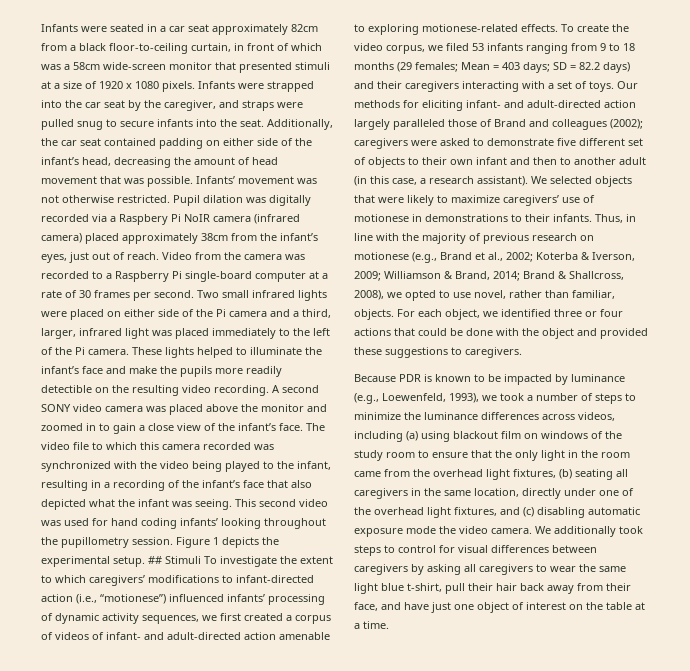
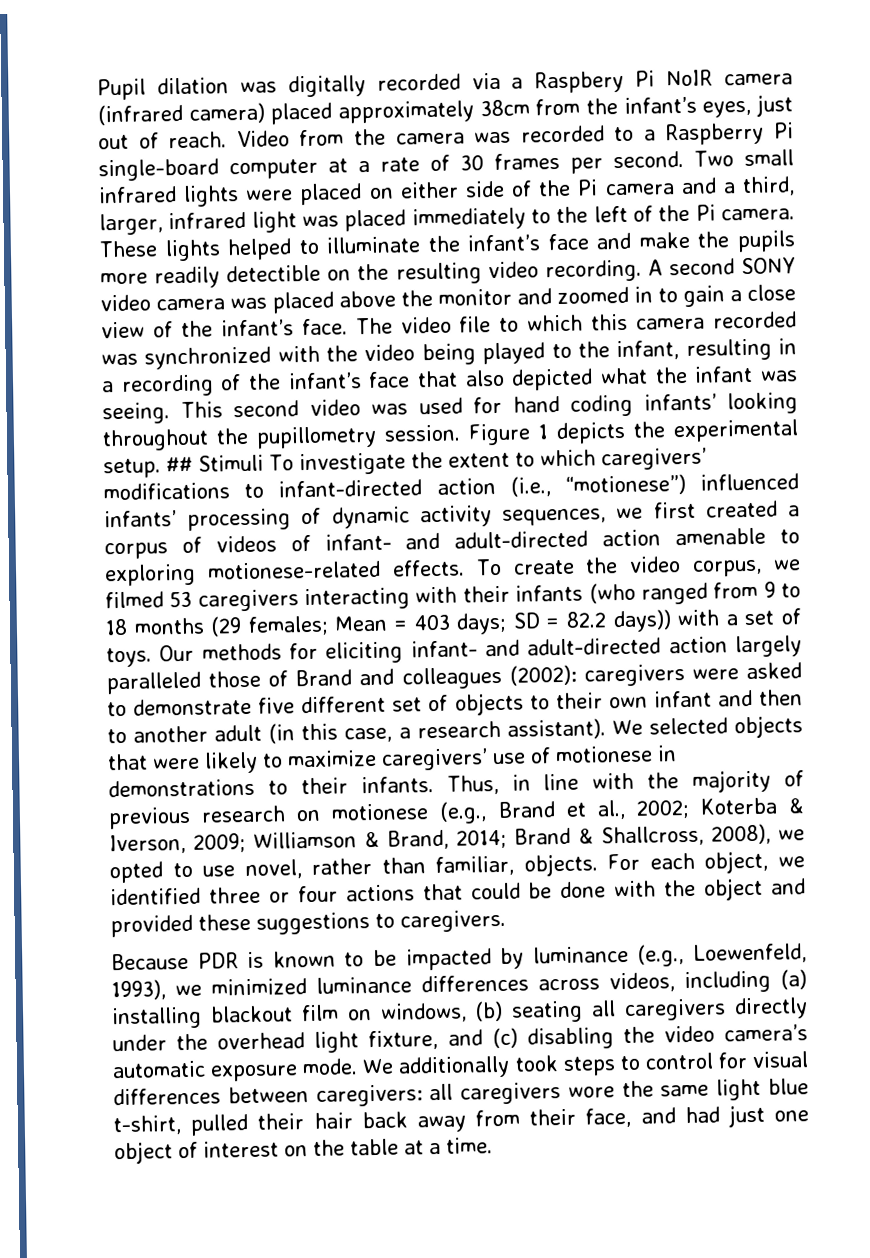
- Infants were seated in a car seat approximately 82cm from a black floor-to-ceiling curtain, in front of which was a 58cm wide-screen monitor that presented stimuli at a size of 1920 x 1080 pixels. Infants were strapped into the car seat by the caregiver, and straps were pulled snug to secure infants into the seat. Additionally, the car seat contained padding on either side of the infant’s head, decreasing the amount of head movement that was possible. Infants’ movement was not otherwise restricted.
- To create the video corpus, we filed 53 infants ranging from 9 to 18 months (29 females; Mean = 403 days; SD = 82.2 days) and their caregivers interacting with a set of toys.
+ To create the video corpus, we filmed 53 caregivers interacting with their infants (who ranged from 9 to 18 months (29 females; Mean = 403 days; SD = 82.2 days)) with a set of toys.
- Our methods for eliciting infant- and adult-directed action largely paralleled those of Brand and colleagues (2002); caregivers were asked to demonstrate five different set of objects to their own infant and then to another adult (in this case, a research assistant).
+ Our methods for eliciting infant- and adult-directed action largely paralleled those of Brand and colleagues (2002): caregivers were asked to demonstrate five different set of objects to their own infant and then to another adult (in this case, a research assistant).
- Because PDR is known to be impacted by luminance (e.g., Loewenfeld, 1993), we took a number of steps to minimize the luminance differences across videos, including (a) using blackout film on windows of the study room to ensure that the only light in the room came from the overhead light fixtures, (b) seating all caregivers in the same location, directly under one of the overhead light fixtures, and (c) disabling automatic exposure mode the video camera.
+ Because PDR is known to be impacted by luminance (e.g., Loewenfeld, 1993), we minimized luminance differences across videos, including (a) installing blackout film on windows, (b) seating all caregivers directly under the overhead light fixture, and (c) disabling the video camera’s automatic exposure mode.
- We additionally took steps to control for visual differences between caregivers by asking all caregivers to wear the same light blue t-shirt, pull their hair back away from their face, and have just one object of interest on the table at a time.
+ We additionally took steps to control for visual differences between caregivers: all caregivers wore the same light blue t-shirt, pulled their hair back away from their face, and had just one object of interest on the table at a time.

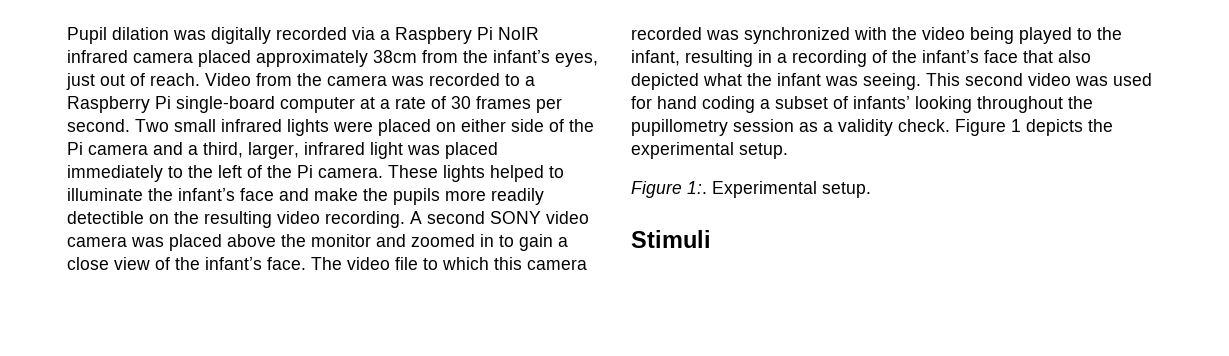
- Pupil dilation was digitally recorded via a Raspbery Pi NoIR camera (infrared camera) placed approximately 38cm from the infant’s eyes, just out of reach.
+ Pupil dilation was digitally recorded via a Raspbery Pi NoIR infrared camera placed approximately 38cm from the infant’s eyes, just out of reach.
- This second video was used for hand coding infants’ looking throughout the pupillometry session.
+ This second video was used for hand coding a subset of infants’ looking throughout the pupillometry session as a validity check.
- Figure 1 depicts the experimental setup. ## Stimuli To investigate the extent to which caregivers’ modifications to infant-directed action (i.e., “motionese”) influenced infants’ processing of dynamic activity sequences, we first created a corpus of videos of infant- and adult-directed action amenable to exploring motionese-related effects. To create the video corpus, we filmed 53 caregivers interacting with their infants (who ranged from 9 to 18 months (29 females; Mean = 403 days; SD = 82.2 days)) with a set of toys. Our methods for eliciting infant- and adult-directed action largely paralleled those of Brand and colleagues (2002): caregivers were asked to demonstrate five different set of objects to their own infant and then to another adult (in this case, a research assistant). We selected objects that were likely to maximize caregivers’ use of motionese in demonstrations to their infants. Thus, in line with the majority of previous research on motionese (e.g., Brand et al., 2002; Koterba & Iverson, 2009; Williamson & Brand, 2014; Brand & Shallcross, 2008), we opted to use novel, rather than familiar, objects. For each object, we identified three or four actions that could be done with the object and provided these suggestions to caregivers.
- Because PDR is known to be impacted by luminance (e.g., Loewenfeld, 1993), we minimized luminance differences across videos, including (a) installing blackout film on windows, (b) seating all caregivers directly under the overhead light fixture, and (c) disabling the video camera’s automatic exposure mode. We additionally took steps to control for visual differences between caregivers: all caregivers wore the same light blue t-shirt, pulled their hair back away from their face, and had just one object of interest on the table at a time.
+ Figure 1 depicts the experimental setup.
+ Figure 1:. Experimental setup.
+ Stimuli

